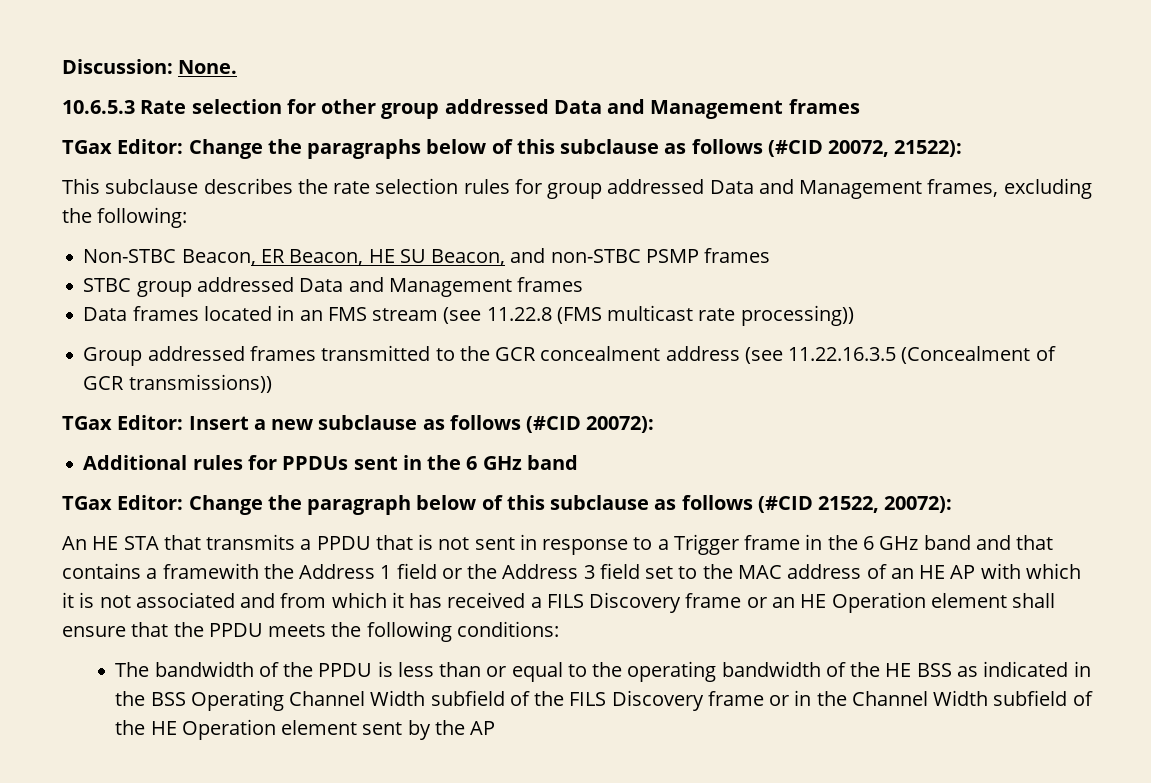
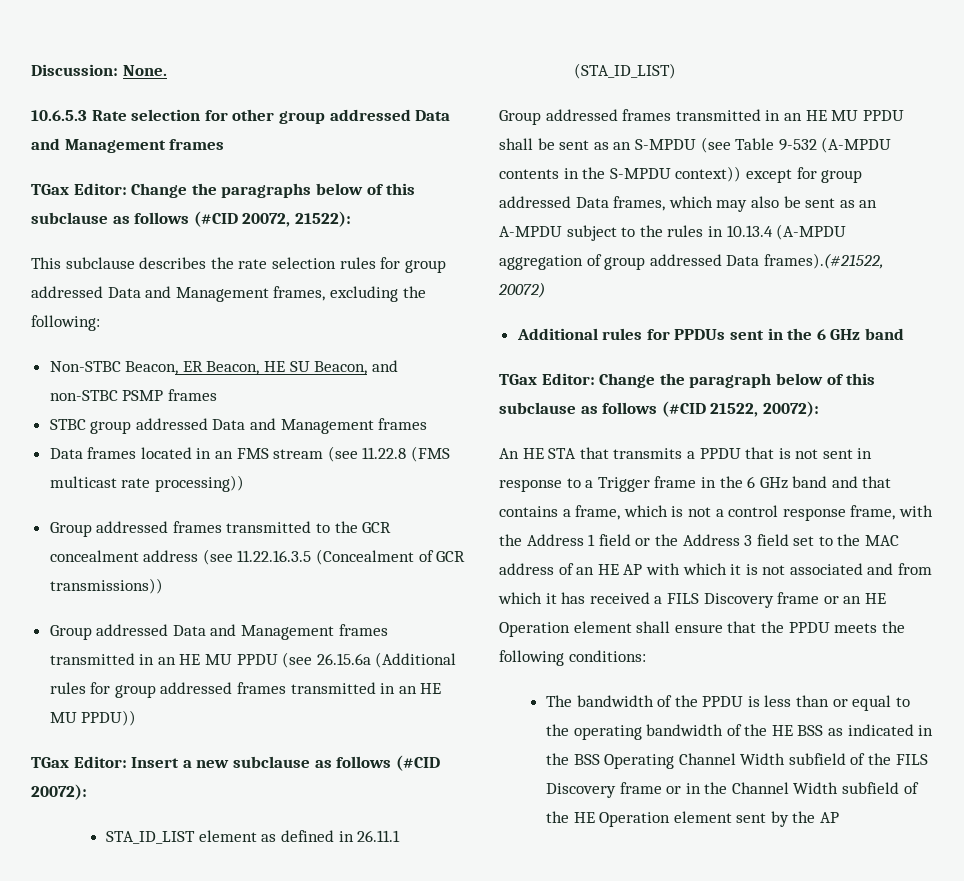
+ Group addressed Data and Management frames transmitted in an HE MU PPDU (see 26.15.6a (Additional rules for group addressed frames transmitted in an HE MU PPDU))
+ STA_ID_LIST element as defined in 26.11.1 (STA_ID_LIST)
+ Group addressed frames transmitted in an HE MU PPDU shall be sent as an S-MPDU (see Table 9-532 (A-MPDU contents in the S-MPDU context)) except for group addressed Data frames, which may also be sent as an A-MPDU subject to the rules in 10.13.4 (A-MPDU aggregation of group addressed Data frames).(#21522, 20072)
- An HE STA that transmits a PPDU that is not sent in response to a Trigger frame in the 6 GHz band and that contains a framewith the Address 1 field or the Address 3 field set to the MAC address of an HE AP with which it is not associated and from which it has received a FILS Discovery frame or an HE Operation element shall ensure that the PPDU meets the following conditions:
+ An HE STA that transmits a PPDU that is not sent in response to a Trigger frame in the 6 GHz band and that contains a frame, which is not a control response frame, with the Address 1 field or the Address 3 field set to the MAC address of an HE AP with which it is not associated and from which it has received a FILS Discovery frame or an HE Operation element shall ensure that the PPDU meets the following conditions:

